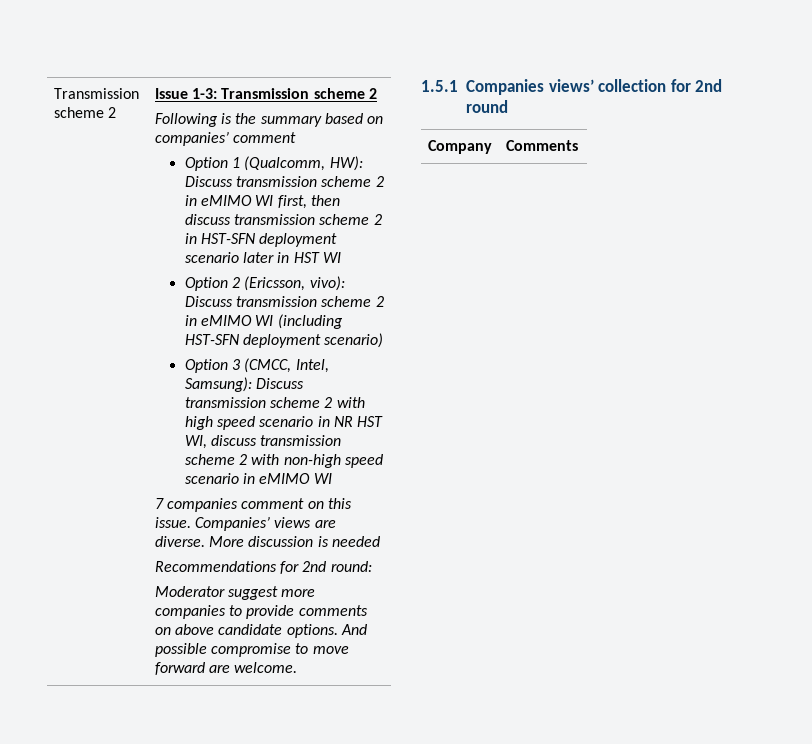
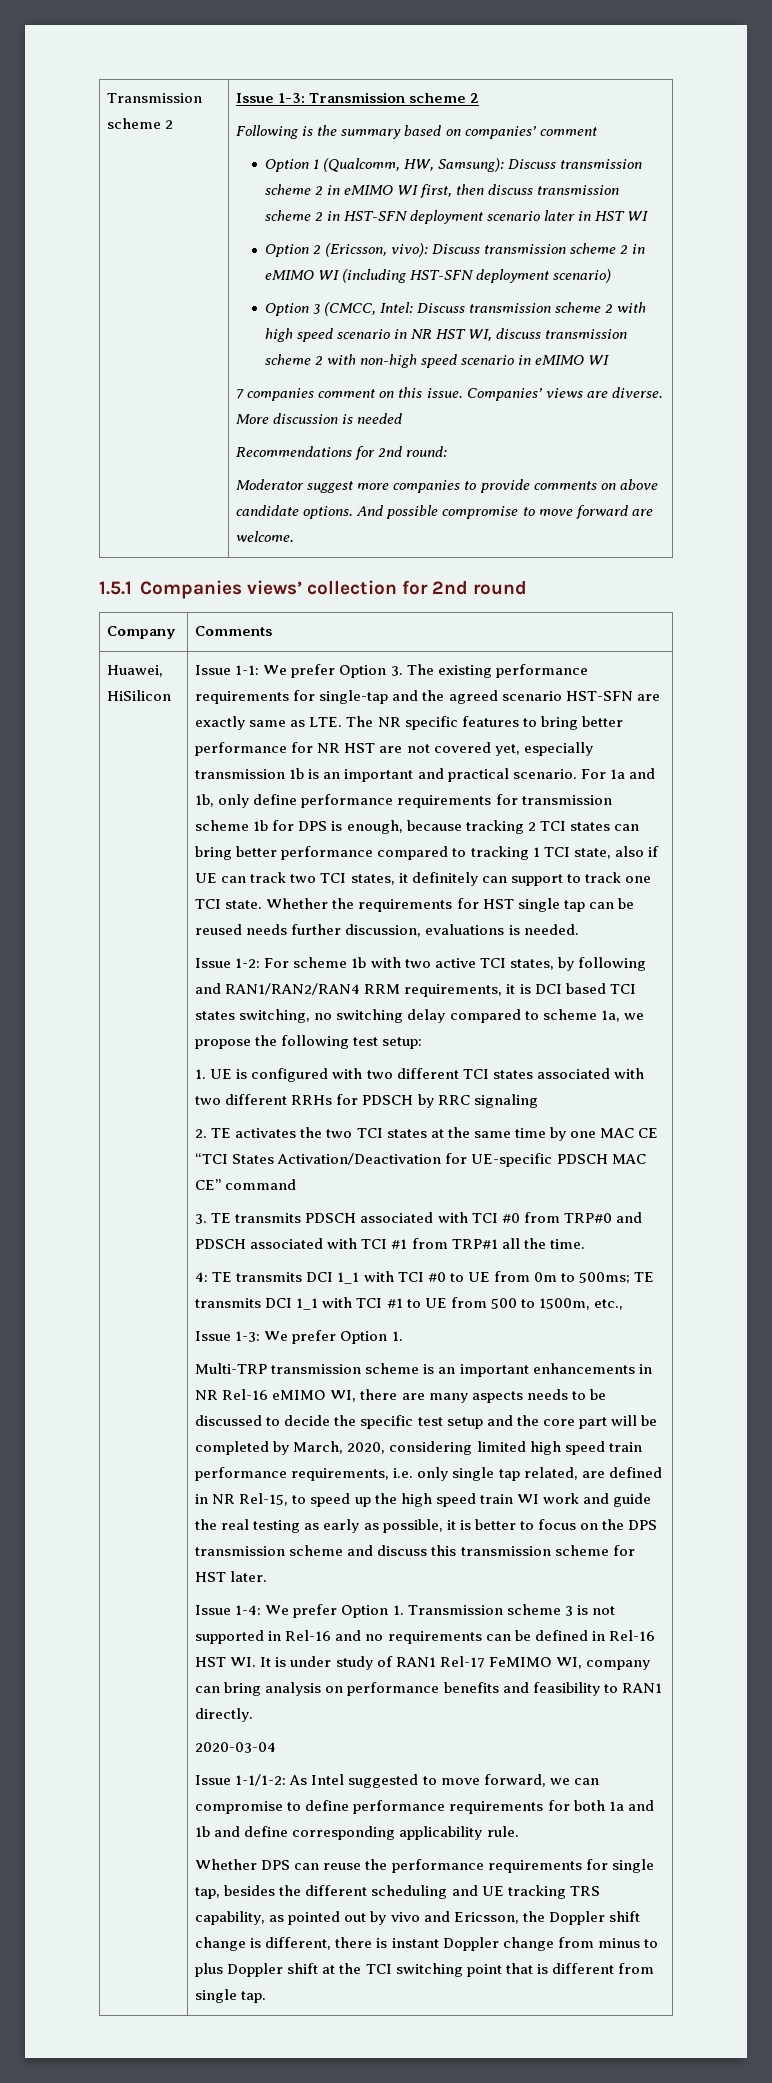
- Option 1 (Qualcomm, HW): Discuss transmission scheme 2 in eMIMO WI first, then discuss transmission scheme 2 in HST-SFN deployment scenario later in HST WI
+ Option 1 (Qualcomm, HW, Samsung): Discuss transmission scheme 2 in eMIMO WI first, then discuss transmission scheme 2 in HST-SFN deployment scenario later in HST WI
- Option 3 (CMCC, Intel, Samsung): Discuss transmission scheme 2 with high speed scenario in NR HST WI, discuss transmission scheme 2 with non-high speed scenario in eMIMO WI
+ Option 3 (CMCC, Intel: Discuss transmission scheme 2 with high speed scenario in NR HST WI, discuss transmission scheme 2 with non-high speed scenario in eMIMO WI
+ Huawei, HiSilicon | Issue 1-1: We prefer Option 3. The existing performance requirements for single-tap and the agreed scenario HST-SFN are exactly same as LTE. The NR specific features to bring better performance for NR HST are not covered yet, especially transmission 1b is an important and practical scenario. For 1a and 1b, only define performance requirements for transmission scheme 1b for DPS is enough, because tracking 2 TCI states can bring better performance compared to tracking 1 TCI state, also if UE can track two TCI states, it definitely can support to track one TCI state. Whether the requirements for HST single tap can be reused needs further discussion, evaluations is needed.
+ Issue 1-2: For scheme 1b with two active TCI states, by following and RAN1/RAN2/RAN4 RRM requirements, it is DCI based TCI states switching, no switching delay compared to scheme 1a, we propose the following test setup:
+ 1. UE is configured with two different TCI states associated with two different RRHs for PDSCH by RRC signaling
+ 2. TE activates the two TCI states at the same time by one MAC CE “TCI States Activation/Deactivation for UE-specific PDSCH MAC CE” command
+ 3. TE transmits PDSCH associated with TCI #0 from TRP#0 and PDSCH associated with TCI #1 from TRP#1 all the time.
+ 4: TE transmits DCI 1_1 with TCI #0 to UE from 0m to 500ms; TE transmits DCI 1_1 with TCI #1 to UE from 500 to 1500m, etc.,
+ Issue 1-3: We prefer Option 1.
+ Multi-TRP transmission scheme is an important enhancements in NR Rel-16 eMIMO WI, there are many aspects needs to be discussed to decide the specific test setup and the core part will be completed by March, 2020, considering limited high speed train performance requirements, i.e. only single tap related, are defined in NR Rel-15, to speed up the high speed train WI work and guide the real testing as early as possible, it is better to focus on the DPS transmission scheme and discuss this transmission scheme for HST later.
+ Issue 1-4: We prefer Option 1. Transmission scheme 3 is not supported in Rel-16 and no requirements can be defined in Rel-16 HST WI. It is under study of RAN1 Rel-17 FeMIMO WI, company can bring analysis on performance benefits and feasibility to RAN1 directly.
+ 2020-03-04
+ Issue 1-1/1-2: As Intel suggested to move forward, we can compromise to define performance requirements for both 1a and 1b and define corresponding applicability rule.
+ Whether DPS can reuse the performance requirements for single tap, besides the different scheduling and UE tracking TRS capability, as pointed out by vivo and Ericsson, the Doppler shift change is different, there is instant Doppler change from minus to plus Doppler shift at the TCI switching point that is different from single tap.

